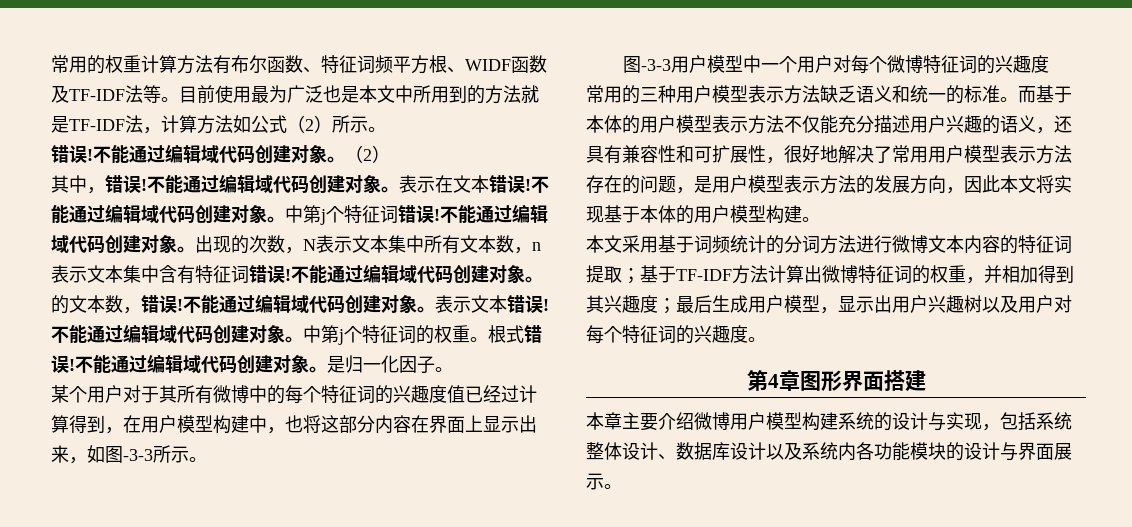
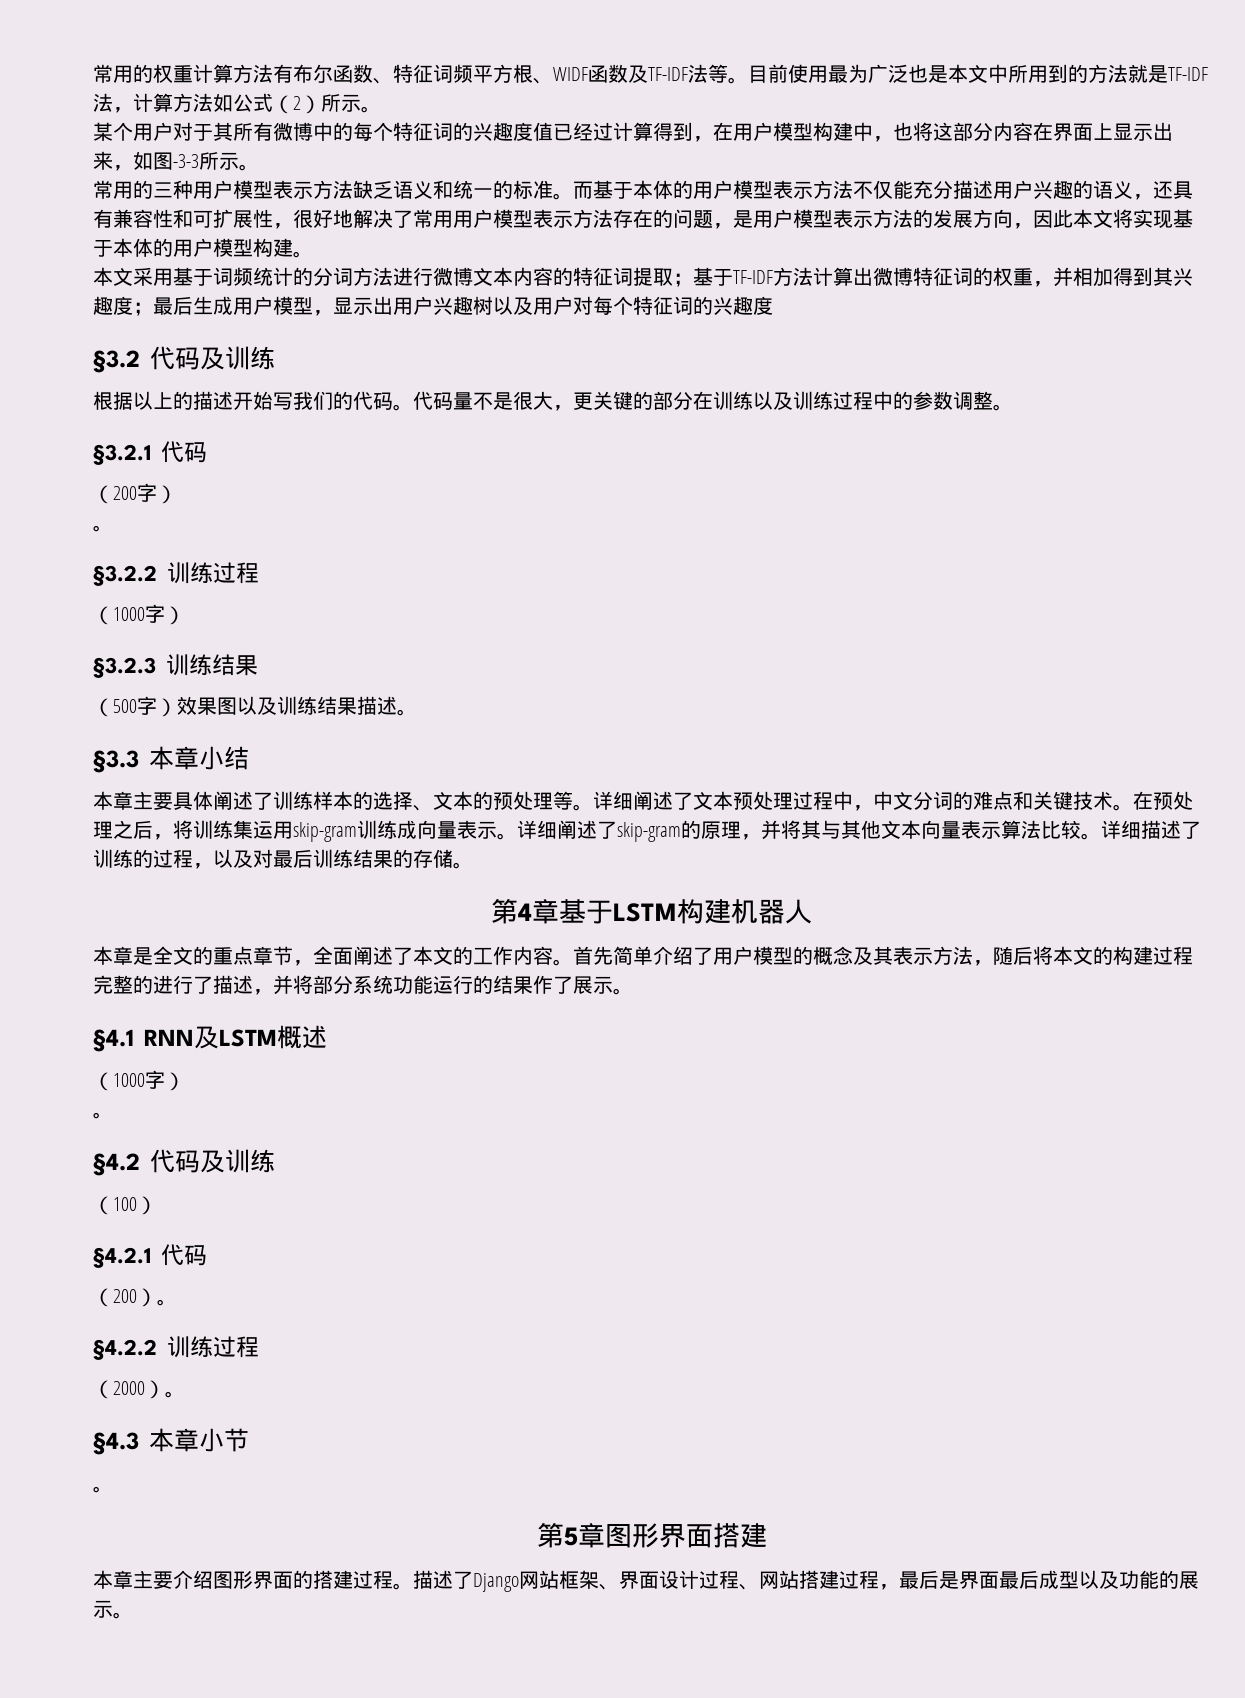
- 错误!不能通过编辑域代码创建对象。（2）
- 其中，错误!不能通过编辑域代码创建对象。表示在文本错误!不能通过编辑域代码创建对象。中第j个特征词错误!不能通过编辑域代码创建对象。出现的次数，N表示文本集中所有文本数，n表示文本集中含有特征词错误!不能通过编辑域代码创建对象。的文本数，错误!不能通过编辑域代码创建对象。表示文本错误!不能通过编辑域代码创建对象。中第j个特征词的权重。根式错误!不能通过编辑域代码创建对象。是归一化因子。
- 图-3-3用户模型中一个用户对每个微博特征词的兴趣度
- 本文采用基于词频统计的分词方法进行微博文本内容的特征词提取；基于TF-IDF方法计算出微博特征词的权重，并相加得到其兴趣度；最后生成用户模型，显示出用户兴趣树以及用户对每个特征词的兴趣度。
- 第4章图形界面搭建
+ 本文采用基于词频统计的分词方法进行微博文本内容的特征词提取；基于TF-IDF方法计算出微博特征词的权重，并相加得到其兴趣度；最后生成用户模型，显示出用户兴趣树以及用户对每个特征词的兴趣度
+ §3.2代码及训练
+ 根据以上的描述开始写我们的代码。代码量不是很大，更关键的部分在训练以及训练过程中的参数调整。
+ §3.2.1代码
+ （200字）
+ 。
+ §3.2.2训练过程
+ （1000字）
+ §3.2.3训练结果
+ （500字）效果图以及训练结果描述。
+ §3.3本章小结
+ 本章主要具体阐述了训练样本的选择、文本的预处理等。详细阐述了文本预处理过程中，中文分词的难点和关键技术。在预处理之后，将训练集运用skip-gram训练成向量表示。详细阐述了skip-gram的原理，并将其与其他文本向量表示算法比较。详细描述了训练的过程，以及对最后训练结果的存储。
+ 第4章基于LSTM构建机器人
+ 本章是全文的重点章节，全面阐述了本文的工作内容。首先简单介绍了用户模型的概念及其表示方法，随后将本文的构建过程完整的进行了描述，并将部分系统功能运行的结果作了展示。
+ §4.1 RNN及LSTM概述
+ （1000字）
+ 。
+ §4.2代码及训练
+ （100）
+ §4.2.1代码
+ （200）。
+ §4.2.2训练过程
+ （2000）。
+ §4.3本章小节
+ 。
+ 第5章图形界面搭建
- 本章主要介绍微博用户模型构建系统的设计与实现，包括系统整体设计、数据库设计以及系统内各功能模块的设计与界面展示。
+ 本章主要介绍图形界面的搭建过程。描述了Django网站框架、界面设计过程、网站搭建过程，最后是界面最后成型以及功能的展示。

